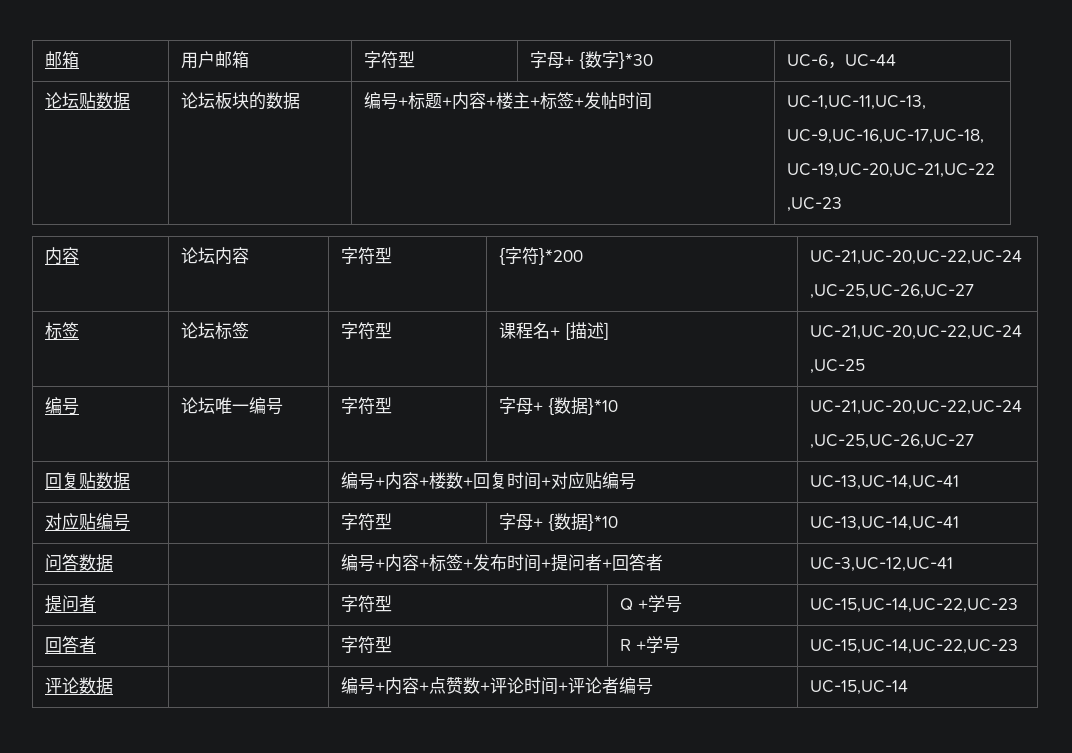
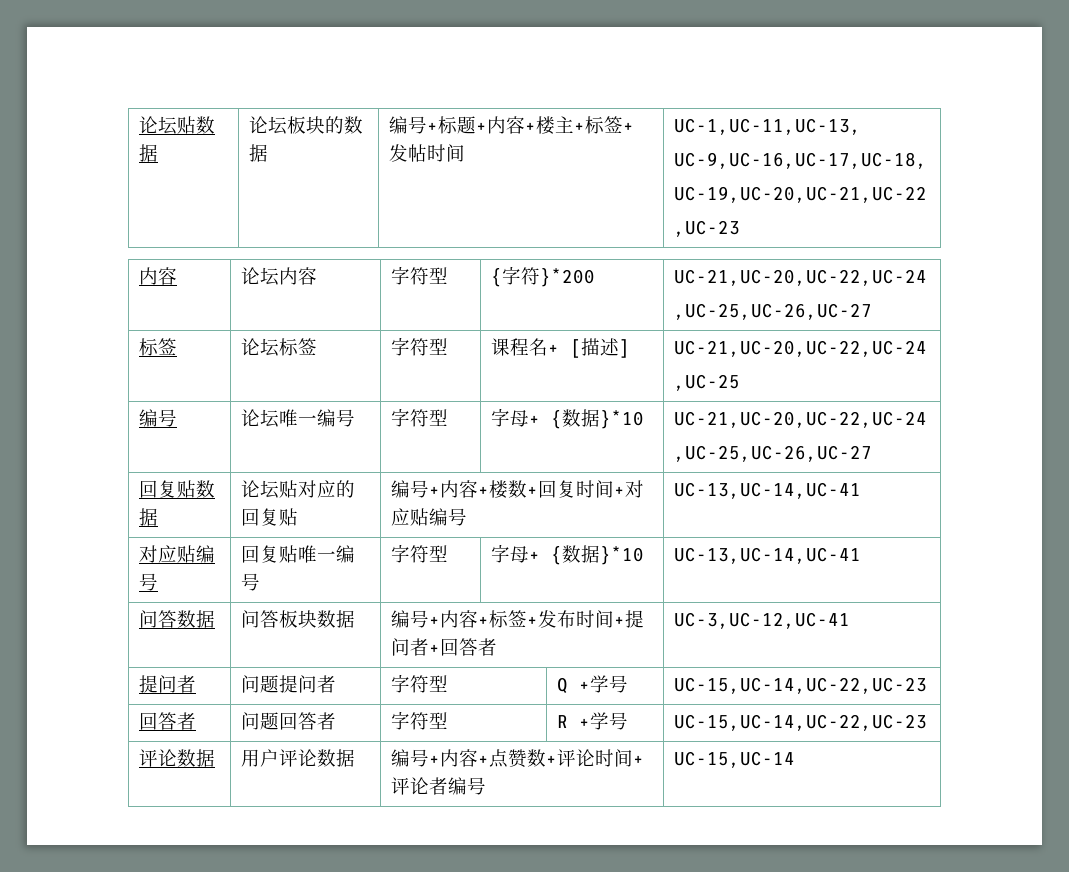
- 邮箱 | 用户邮箱 | 字符型 | 字母+ {数字}*30 | UC-6，UC-44
- 回复贴数据 | | 编号+内容+楼数+回复时间+对应贴编号 | UC-13,UC-14,UC-41
+ 回复贴数据 | 论坛贴对应的回复贴 | 编号+内容+楼数+回复时间+对应贴编号 | UC-13,UC-14,UC-41
- 对应贴编号 | | 字符型 | 字母+ {数据}*10 | UC-13,UC-14,UC-41
+ 对应贴编号 | 回复贴唯一编号 | 字符型 | 字母+ {数据}*10 | UC-13,UC-14,UC-41
- 问答数据 | | 编号+内容+标签+发布时间+提问者+回答者 | UC-3,UC-12,UC-41
+ 问答数据 | 问答板块数据 | 编号+内容+标签+发布时间+提问者+回答者 | UC-3,UC-12,UC-41
- 提问者 | | 字符型 | Q +学号 | UC-15,UC-14,UC-22,UC-23
+ 提问者 | 问题提问者 | 字符型 | Q +学号 | UC-15,UC-14,UC-22,UC-23
- 回答者 | | 字符型 | R +学号 | UC-15,UC-14,UC-22,UC-23
+ 回答者 | 问题回答者 | 字符型 | R +学号 | UC-15,UC-14,UC-22,UC-23
- 评论数据 | | 编号+内容+点赞数+评论时间+评论者编号 | UC-15,UC-14
+ 评论数据 | 用户评论数据 | 编号+内容+点赞数+评论时间+评论者编号 | UC-15,UC-14

